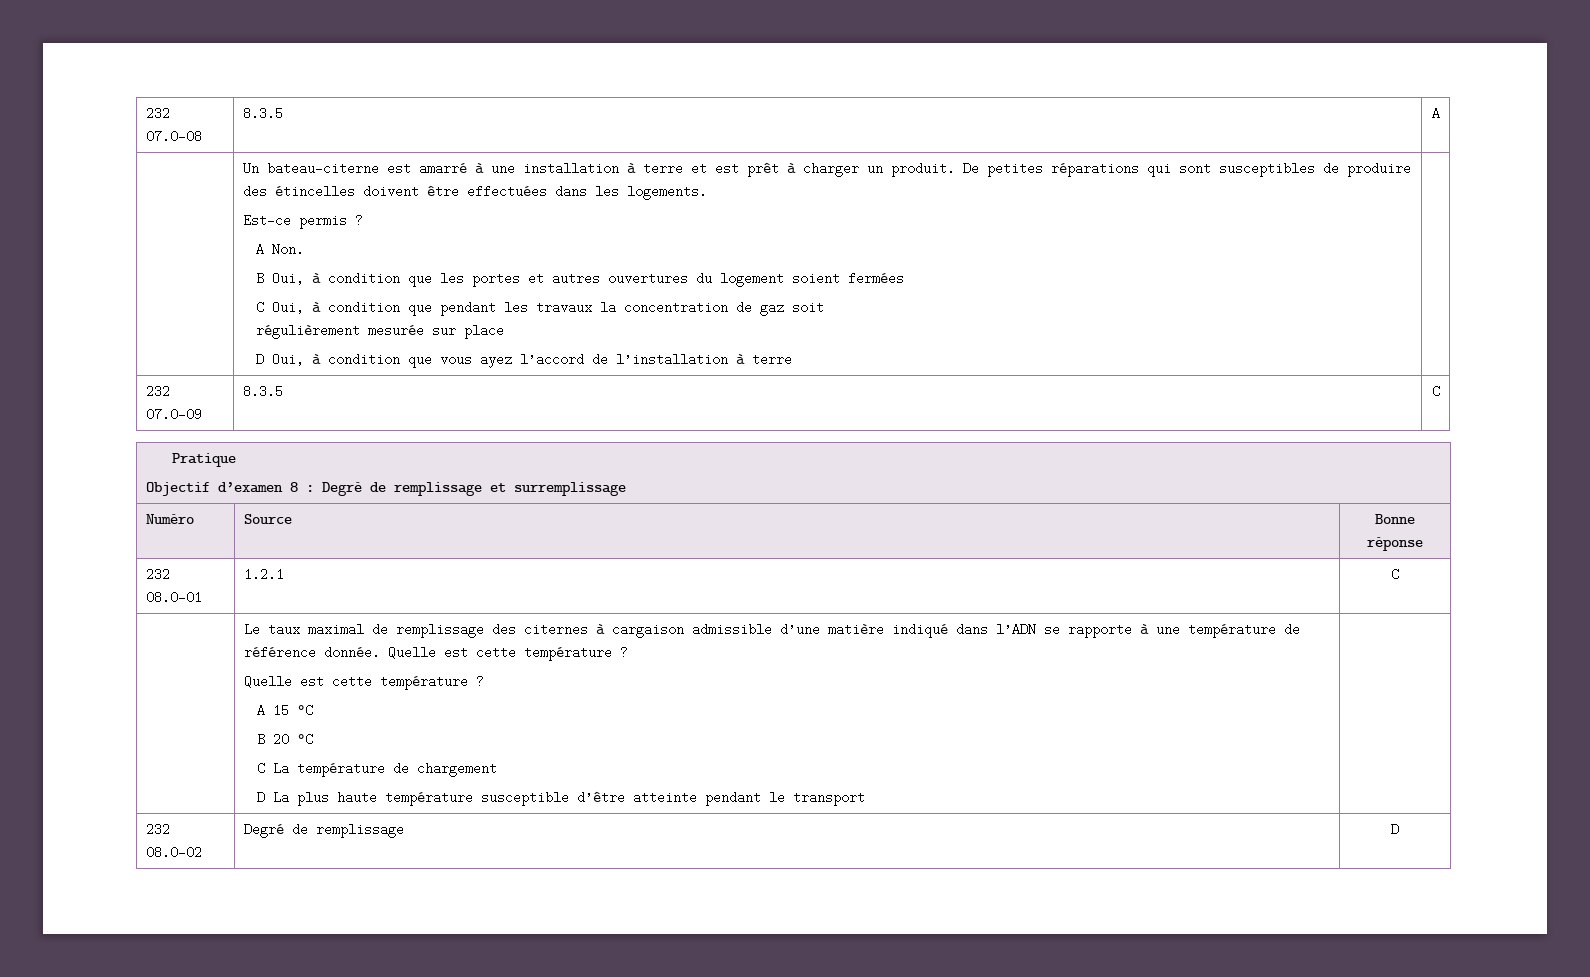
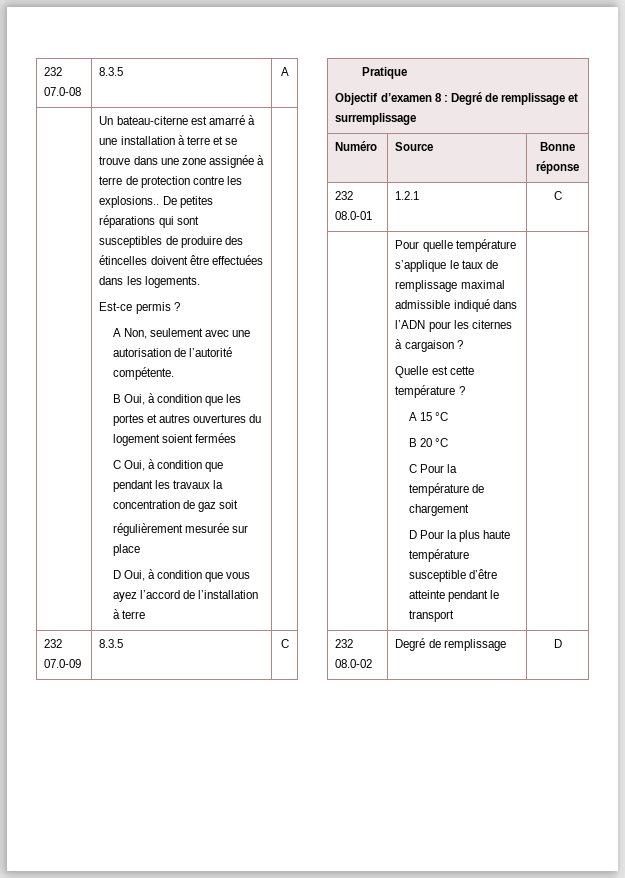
- Un bateau-citerne est amarré à une installation à terre et est prêt à charger un produit.
+ Un bateau-citerne est amarré à une installation à terre et se trouve dans une zone assignée à terre de protection contre les explosions..
- A Non.
+ A Non, seulement avec une autorisation de l’autorité compétente.
- Le taux maximal de remplissage des citernes à cargaison admissible d’une matière indiqué dans l’ADN se rapporte à une température de référence donnée. Quelle est cette température ?
+ Pour quelle température s’applique le taux de remplissage maximal admissible indiqué dans l’ADN pour les citernes à cargaison ?
- C La température de chargement
+ C Pour la température de chargement
- D La plus haute température susceptible d’être atteinte pendant le transport
+ D Pour la plus haute température susceptible d’être atteinte pendant le transport

